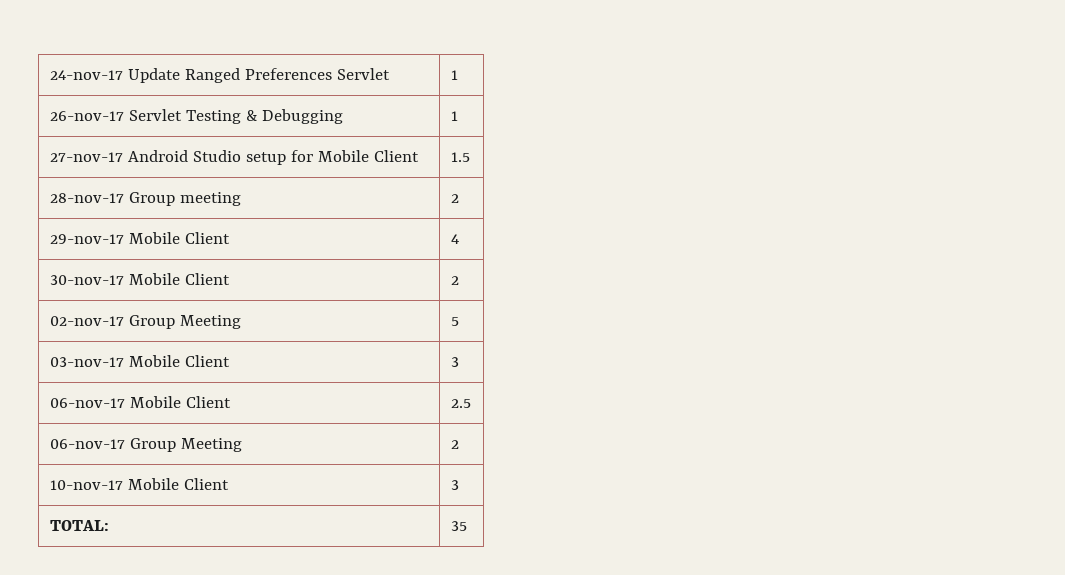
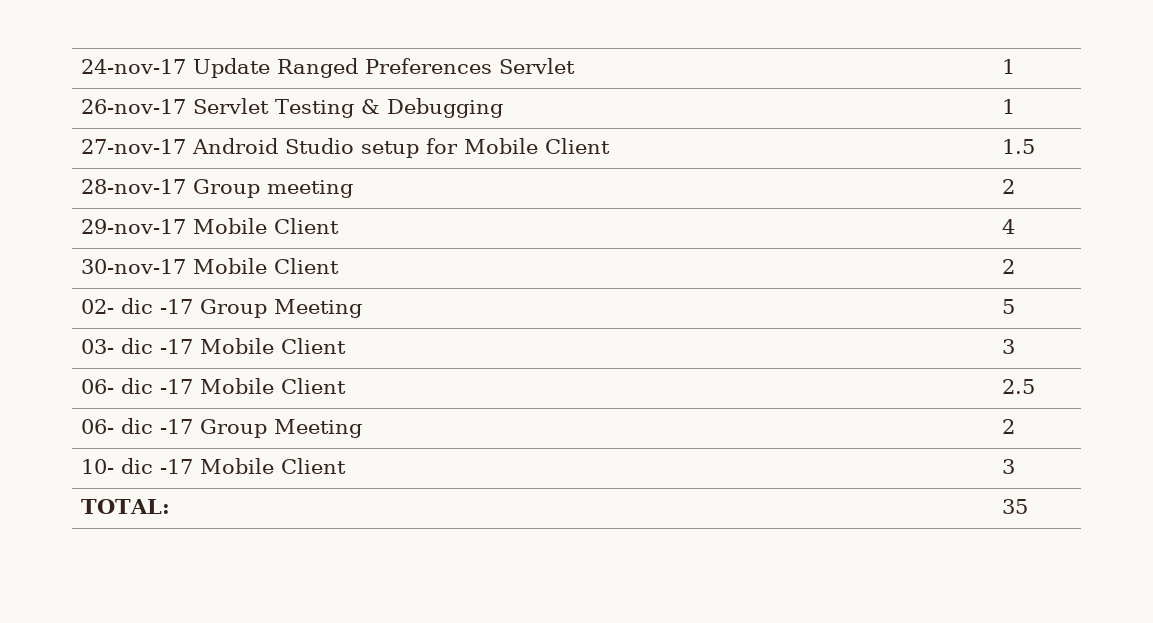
- 02-nov-17 Group Meeting | 5
+ 02- dic -17 Group Meeting | 5
- 03-nov-17 Mobile Client | 3
- 06-nov-17 Mobile Client | 2.5
+ 03- dic -17 Mobile Client | 3
+ 06- dic -17 Mobile Client | 2.5
- 06-nov-17 Group Meeting | 2
+ 06- dic -17 Group Meeting | 2
- 10-nov-17 Mobile Client | 3
+ 10- dic -17 Mobile Client | 3

